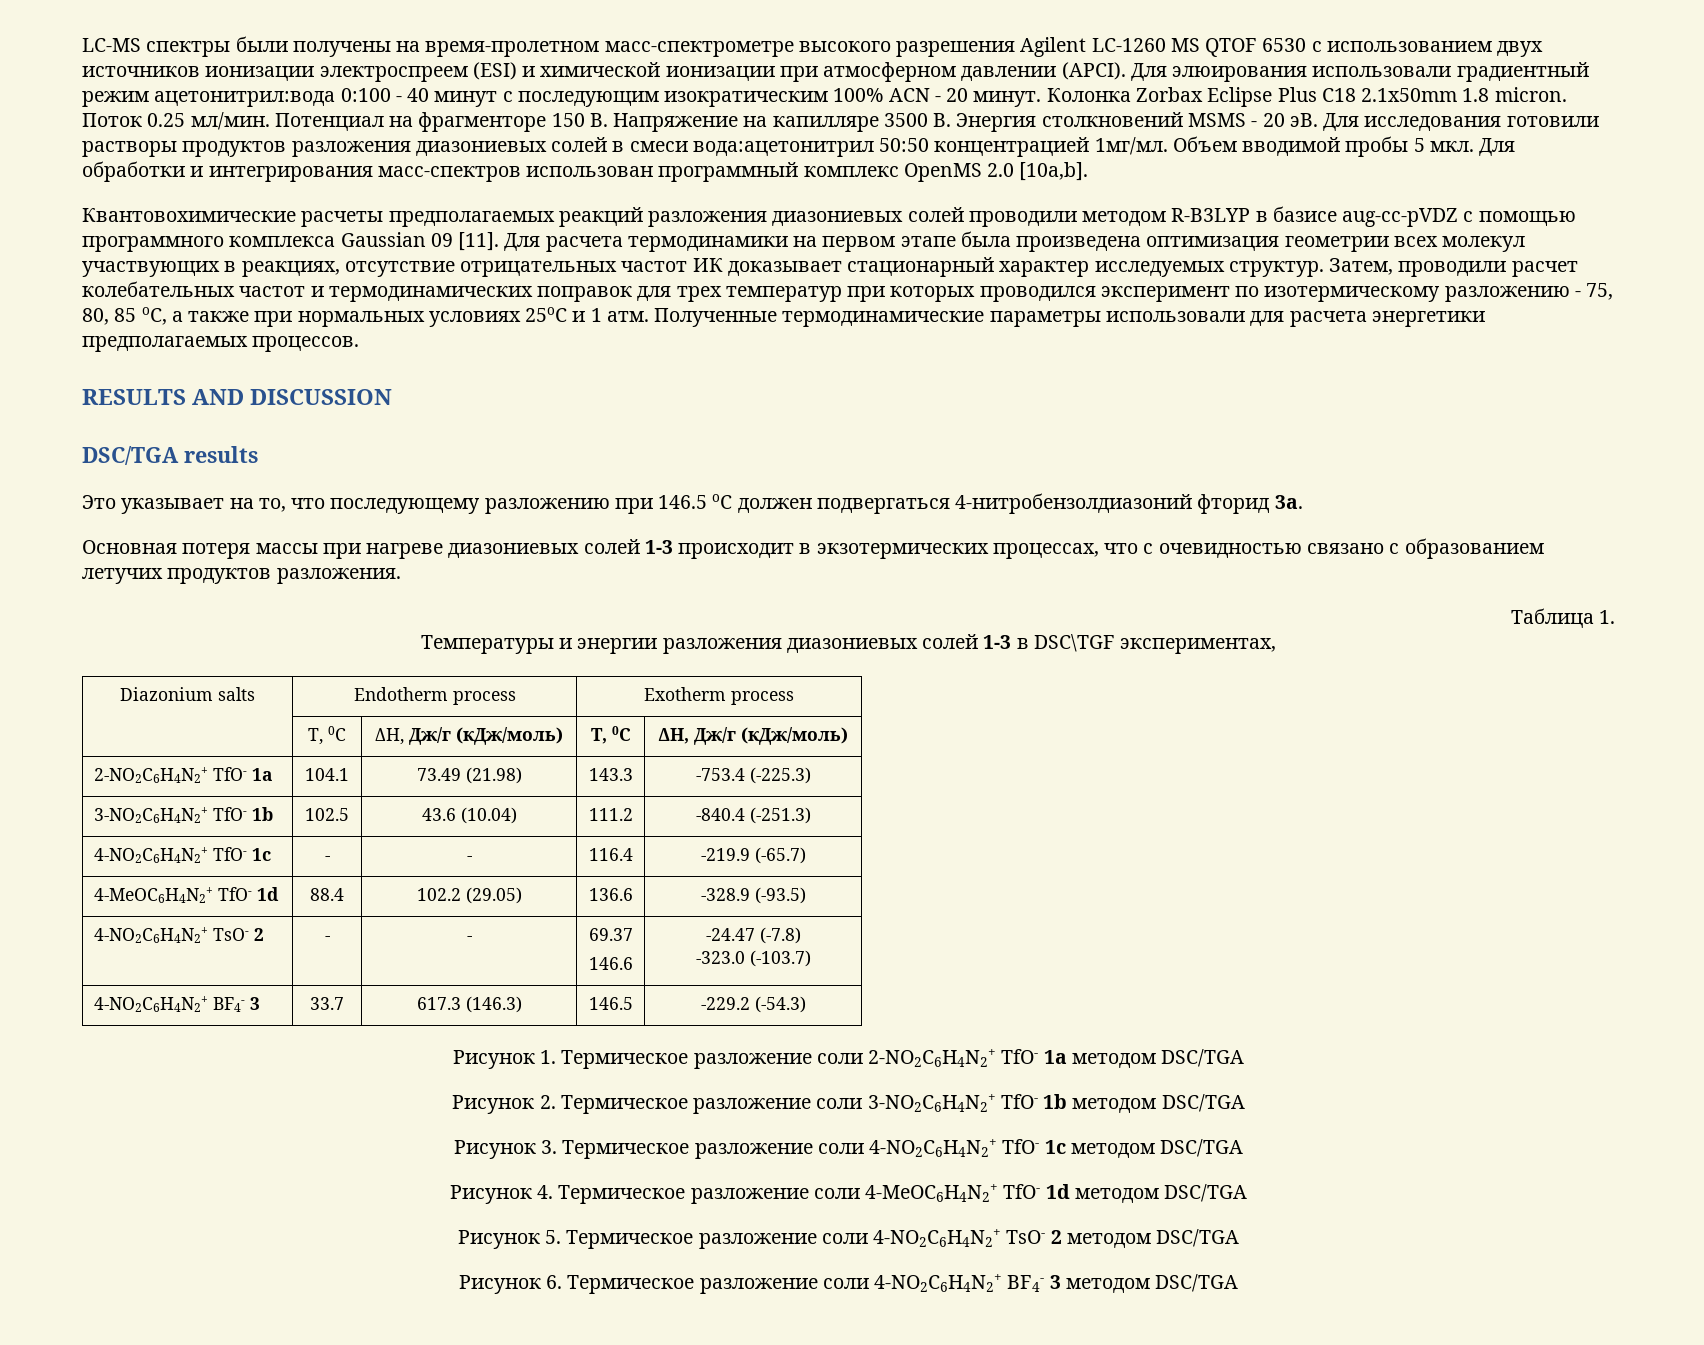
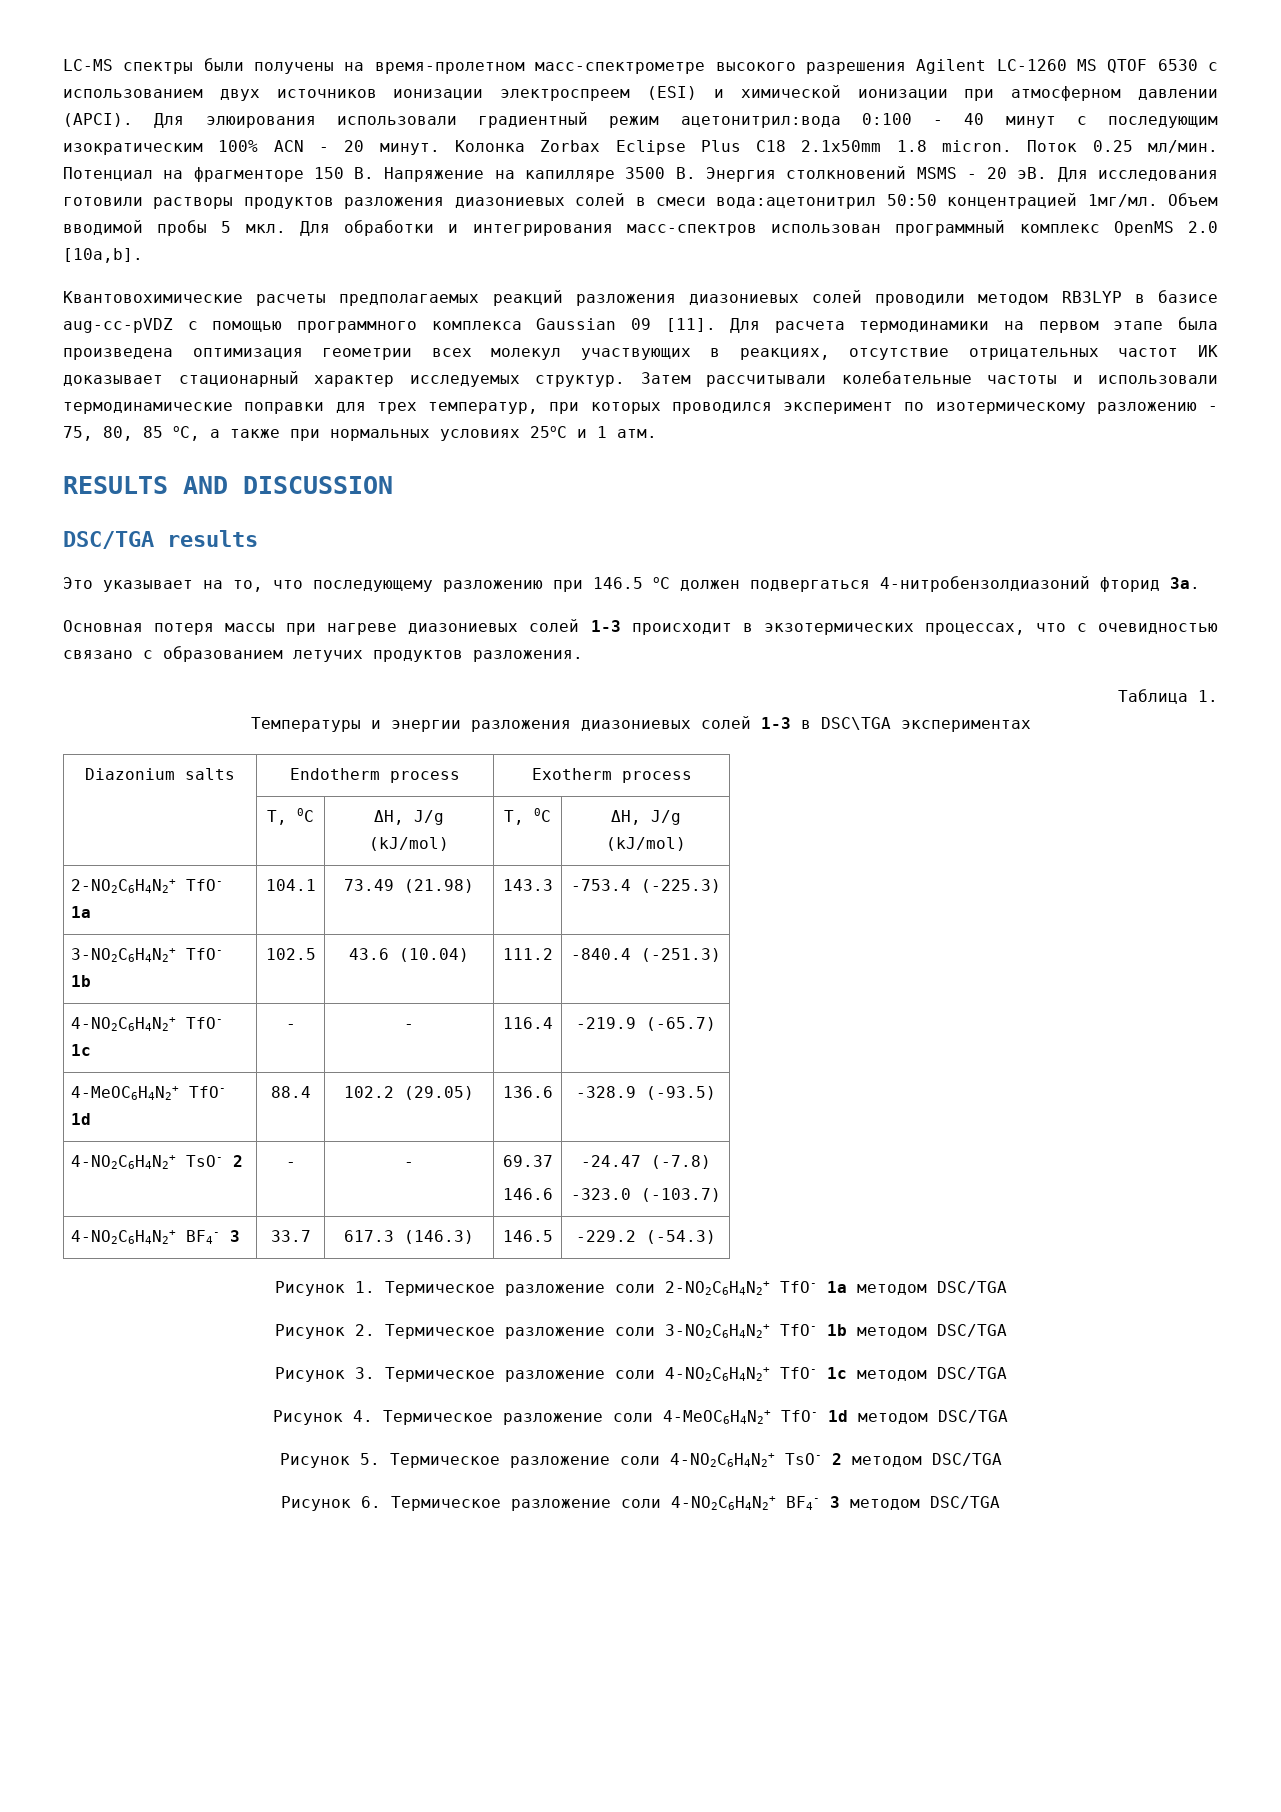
- Квантовохимические расчеты предполагаемых реакций разложения диазониевых солей проводили методом R-B3LYP в базисе aug-cc-pVDZ с помощью программного комплекса Gaussian 09 [11].
+ Квантовохимические расчеты предполагаемых реакций разложения диазониевых солей проводили методом RB3LYP в базисе aug-cc-pVDZ с помощью программного комплекса Gaussian 09 [11].
- Затем, проводили расчет колебательных частот и термодинамических поправок для трех температур при которых проводился эксперимент по изотермическому разложению - 75, 80, 85 оС, а также при нормальных условиях 25оС и 1 атм. Полученные термодинамические параметры использовали для расчета энергетики предполагаемых процессов.
+ Затем рассчитывали колебательные частоты и использовали термодинамические поправки для трех температур, при которых проводился эксперимент по изотермическому разложению - 75, 80, 85 оС, а также при нормальных условиях 25оС и 1 атм.
- Температуры и энергии разложения диазониевых солей 1-3 в DSC\TGF экспериментах,
+ Температуры и энергии разложения диазониевых солей 1-3 в DSC\TGA экспериментах
- | Т, 0C | ΔН, Дж/г (кДж/моль) | Т, 0C | ΔН, Дж/г (кДж/моль)
+ | Т, 0C | ΔН, J/g (kJ/mol) | Т, 0C | ΔН, J/g (kJ/mol)

